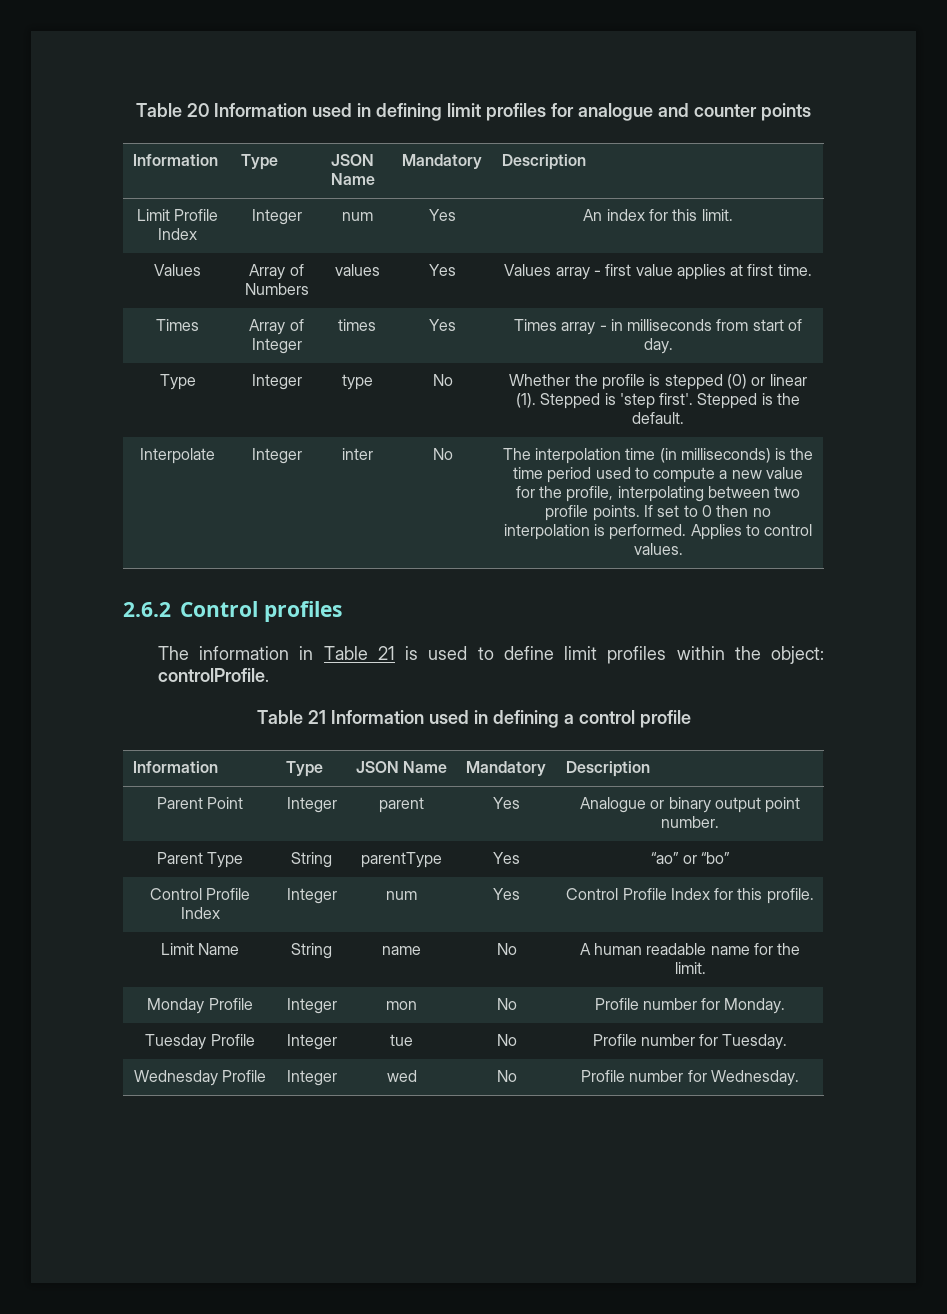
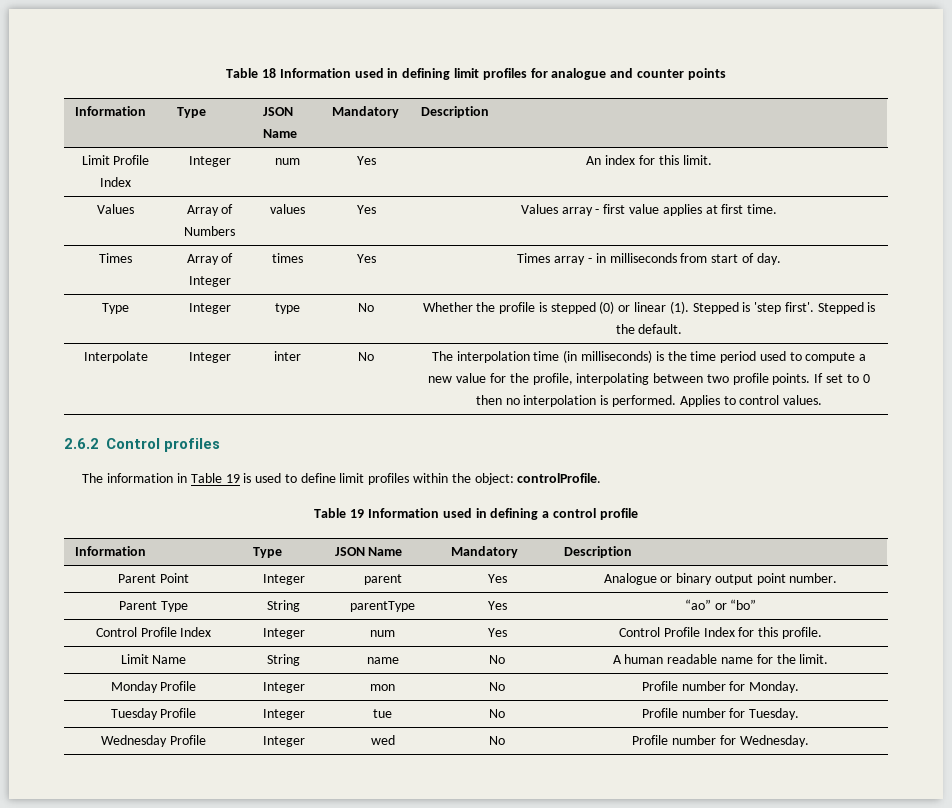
- Table 20 Information used in defining limit profiles for analogue and counter points
+ Table 18 Information used in defining limit profiles for analogue and counter points
- The information in Table 21 is used to define limit profiles within the object: controlProfile.
+ The information in Table 19 is used to define limit profiles within the object: controlProfile.
- Table 21 Information used in defining a control profile
+ Table 19 Information used in defining a control profile

